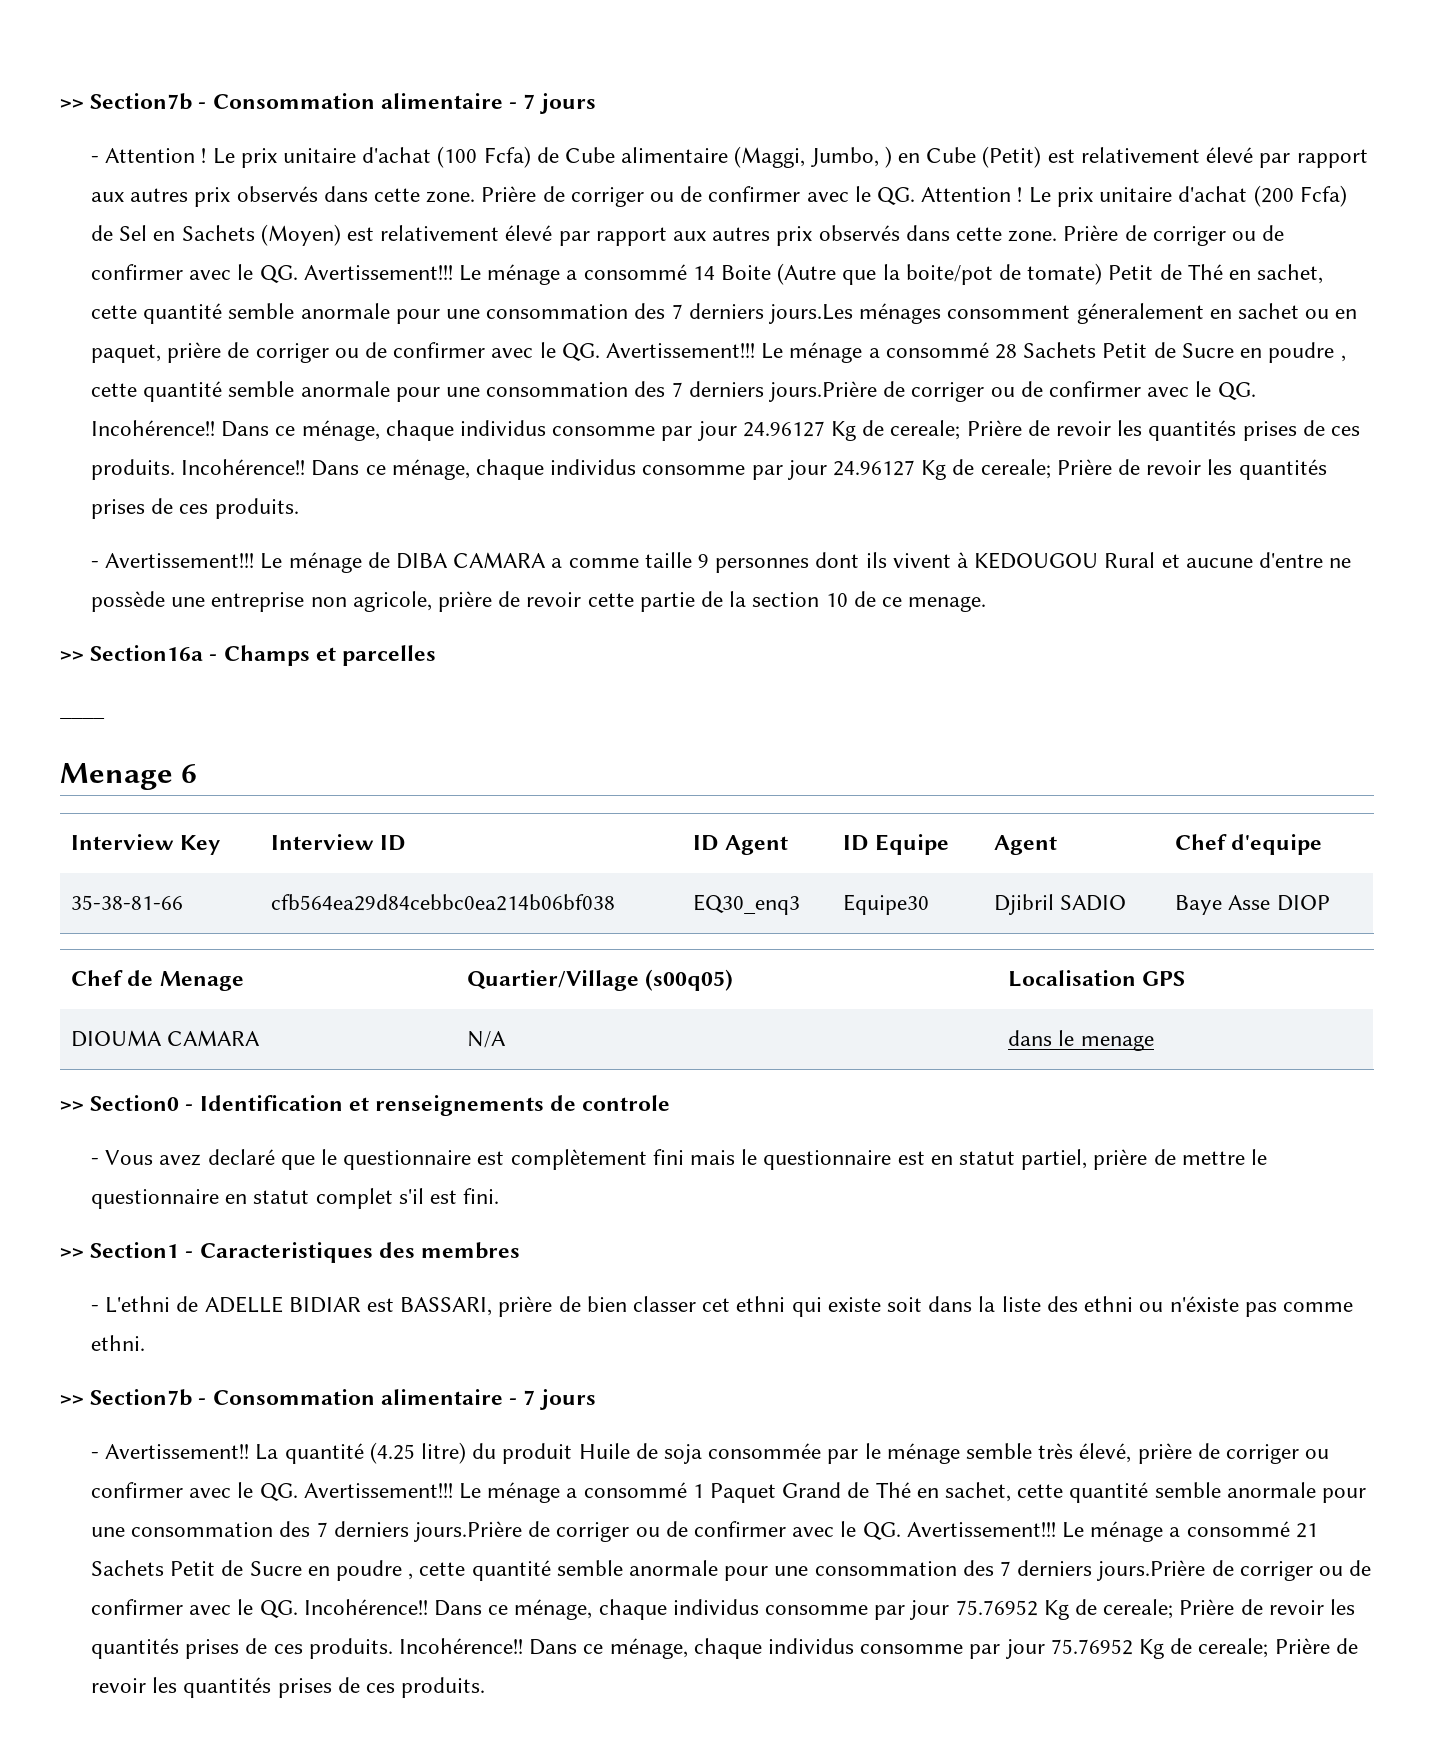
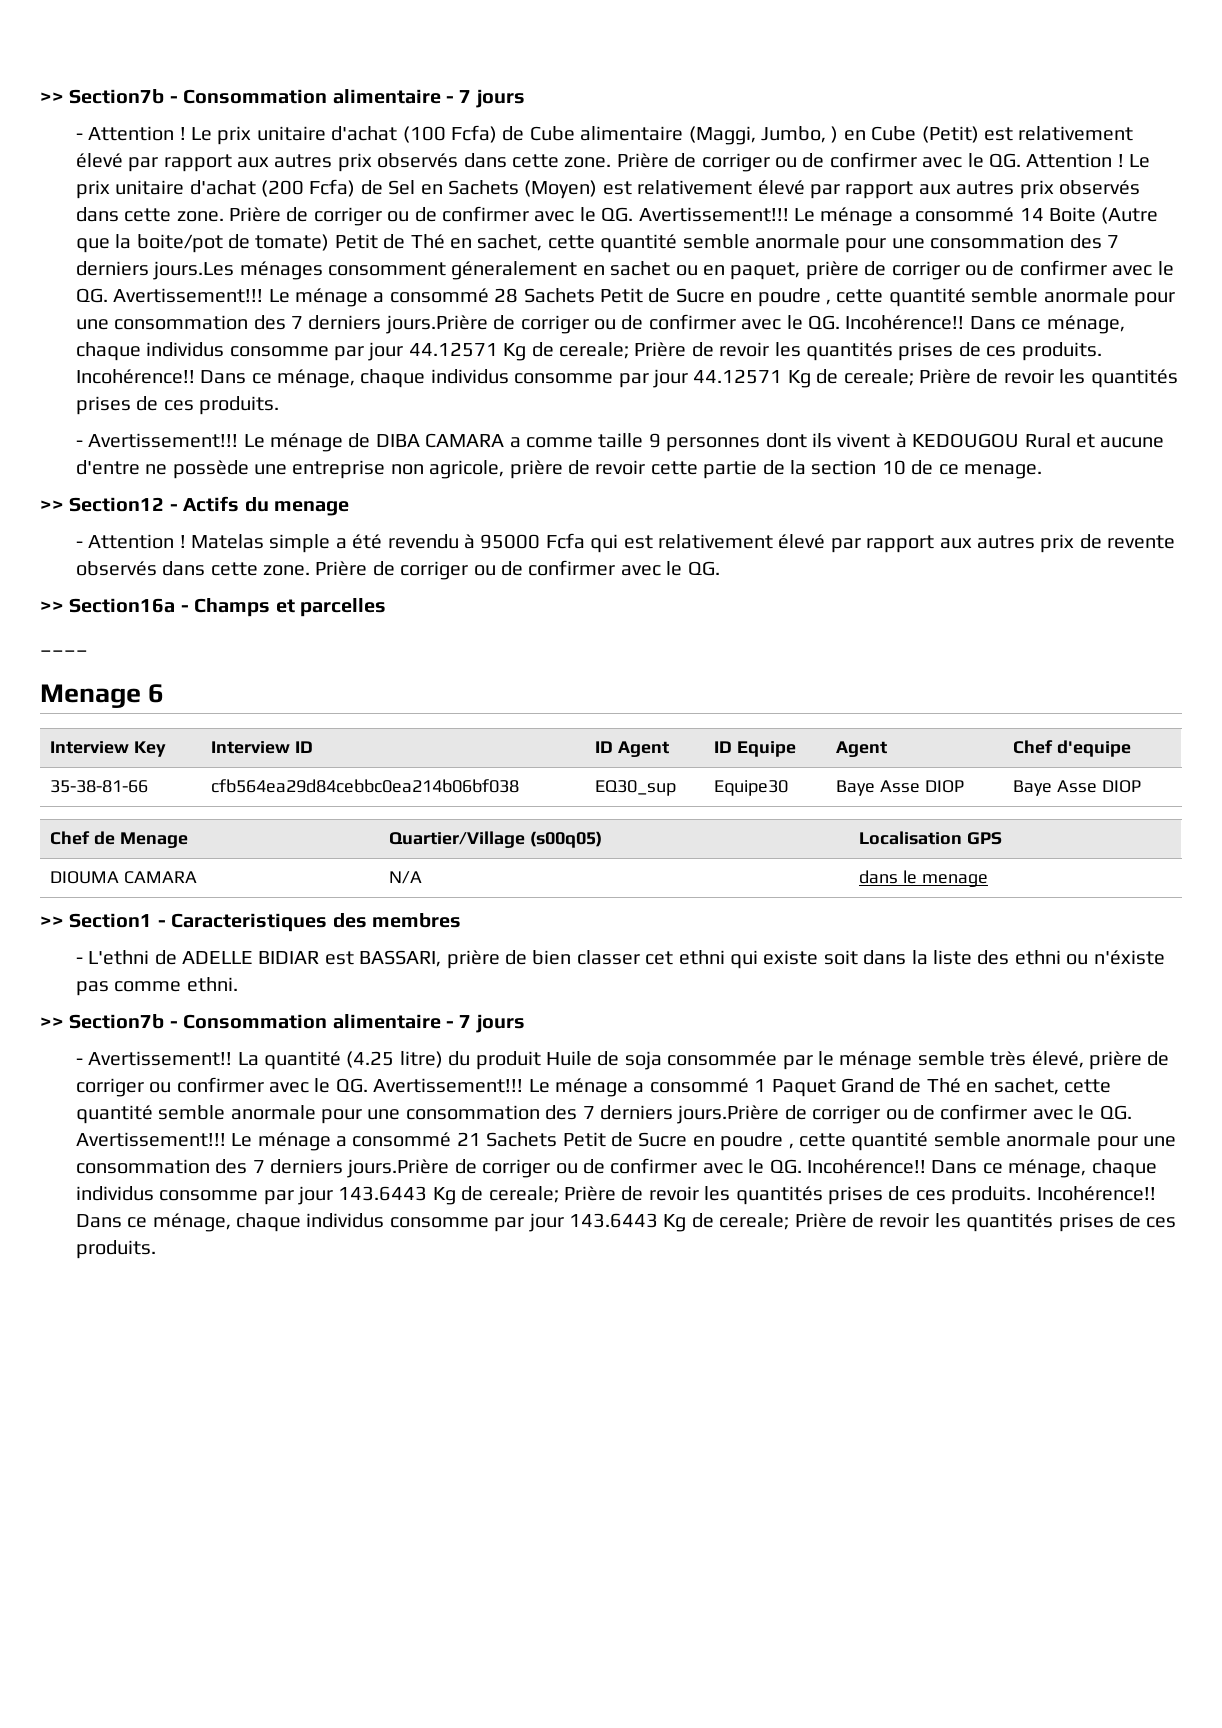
- Le ménage a consommé 28 Sachets Petit de Sucre en poudre , cette quantité semble anormale pour une consommation des 7 derniers jours.Prière de corriger ou de confirmer avec le QG. Incohérence!! Dans ce ménage, chaque individus consomme par jour 24.96127 Kg de cereale; Prière de revoir les quantités prises de ces produits. Incohérence!! Dans ce ménage, chaque individus consomme par jour 24.96127 Kg de cereale; Prière de revoir les quantités prises de ces produits.
+ Le ménage a consommé 28 Sachets Petit de Sucre en poudre , cette quantité semble anormale pour une consommation des 7 derniers jours.Prière de corriger ou de confirmer avec le QG. Incohérence!! Dans ce ménage, chaque individus consomme par jour 44.12571 Kg de cereale; Prière de revoir les quantités prises de ces produits. Incohérence!! Dans ce ménage, chaque individus consomme par jour 44.12571 Kg de cereale; Prière de revoir les quantités prises de ces produits.
+ >> Section12 - Actifs du menage
+ - Attention ! Matelas simple a été revendu à 95000 Fcfa qui est relativement élevé par rapport aux autres prix de revente observés dans cette zone. Prière de corriger ou de confirmer avec le QG.
- 35-38-81-66 | cfb564ea29d84cebbc0ea214b06bf038 | EQ30_enq3 | Equipe30 | Djibril SADIO | Baye Asse DIOP
+ 35-38-81-66 | cfb564ea29d84cebbc0ea214b06bf038 | EQ30_sup | Equipe30 | Baye Asse DIOP | Baye Asse DIOP
- >> Section0 - Identification et renseignements de controle
- - Vous avez declaré que le questionnaire est complètement fini mais le questionnaire est en statut partiel, prière de mettre le questionnaire en statut complet s'il est fini.
- Le ménage a consommé 21 Sachets Petit de Sucre en poudre , cette quantité semble anormale pour une consommation des 7 derniers jours.Prière de corriger ou de confirmer avec le QG. Incohérence!! Dans ce ménage, chaque individus consomme par jour 75.76952 Kg de cereale; Prière de revoir les quantités prises de ces produits. Incohérence!! Dans ce ménage, chaque individus consomme par jour 75.76952 Kg de cereale; Prière de revoir les quantités prises de ces produits.
+ Le ménage a consommé 21 Sachets Petit de Sucre en poudre , cette quantité semble anormale pour une consommation des 7 derniers jours.Prière de corriger ou de confirmer avec le QG. Incohérence!! Dans ce ménage, chaque individus consomme par jour 143.6443 Kg de cereale; Prière de revoir les quantités prises de ces produits. Incohérence!! Dans ce ménage, chaque individus consomme par jour 143.6443 Kg de cereale; Prière de revoir les quantités prises de ces produits.

